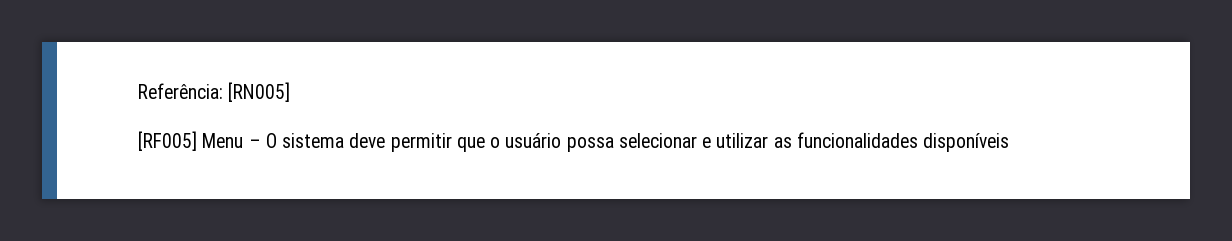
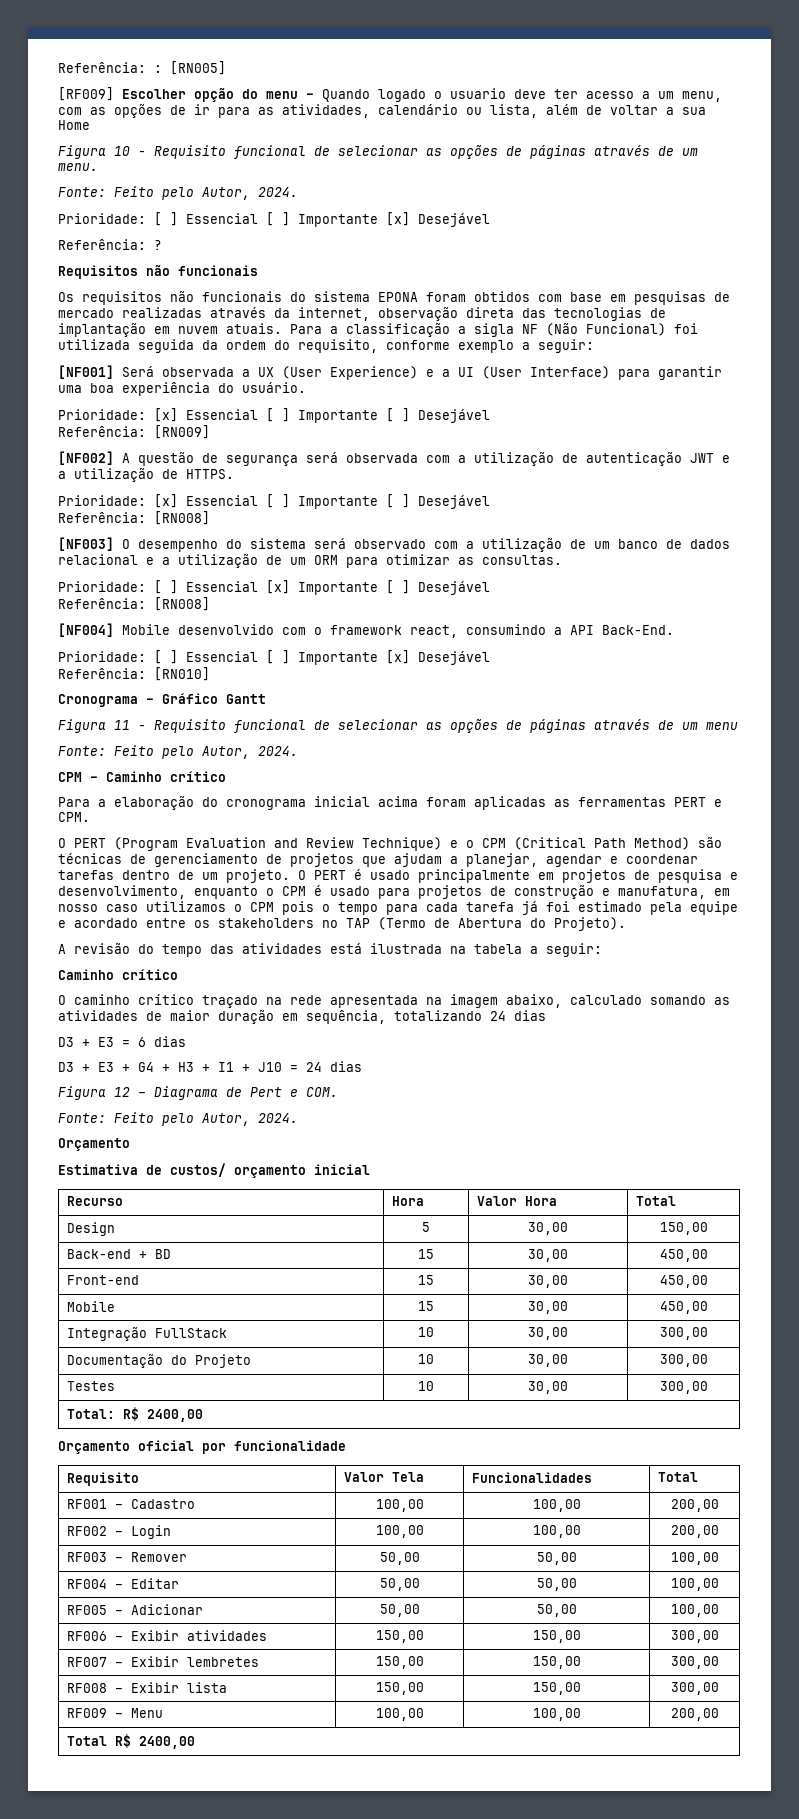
- Referência: [RN005]
+ Referência: : [RN005]
- [RF005] Menu – O sistema deve permitir que o usuário possa selecionar e utilizar as funcionalidades disponíveis
+ [RF009] Escolher opção do menu – Quando logado o usuario deve ter acesso a um menu, com as opções de ir para as atividades, calendário ou lista, além de voltar a sua Home
+ Figura 10 - Requisito funcional de selecionar as opções de páginas através de um menu.
+ Fonte: Feito pelo Autor, 2024.
+ Prioridade: [ ] Essencial [ ] Importante [x] Desejável
+ Referência: ?
+ Requisitos não funcionais
+ Os requisitos não funcionais do sistema EPONA foram obtidos com base em pesquisas de mercado realizadas através da internet, observação direta das tecnologias de implantação em nuvem atuais. Para a classificação a sigla NF (Não Funcional) foi utilizada seguida da ordem do requisito, conforme exemplo a seguir:
+ [NF001] Será observada a UX (User Experience) e a UI (User Interface) para garantir uma boa experiência do usuário.
+ Prioridade: [x] Essencial [ ] Importante [ ] Desejável
+ Referência: [RN009]
+ [NF002] A questão de segurança será observada com a utilização de autenticação JWT e a utilização de HTTPS.
+ Prioridade: [x] Essencial [ ] Importante [ ] Desejável
+ Referência: [RN008]
+ [NF003] O desempenho do sistema será observado com a utilização de um banco de dados relacional e a utilização de um ORM para otimizar as consultas.
+ Prioridade: [ ] Essencial [x] Importante [ ] Desejável
+ Referência: [RN008]
+ [NF004] Mobile desenvolvido com o framework react, consumindo a API Back-End.
+ Prioridade: [ ] Essencial [ ] Importante [x] Desejável
+ Referência: [RN010]
+ Cronograma – Gráfico Gantt
+ Figura 11 - Requisito funcional de selecionar as opções de páginas através de um menu
+ Fonte: Feito pelo Autor, 2024.
+ CPM – Caminho crítico
+ Para a elaboração do cronograma inicial acima foram aplicadas as ferramentas PERT e CPM.
+ O PERT (Program Evaluation and Review Technique) e o CPM (Critical Path Method) são técnicas de gerenciamento de projetos que ajudam a planejar, agendar e coordenar tarefas dentro de um projeto. O PERT é usado principalmente em projetos de pesquisa e desenvolvimento, enquanto o CPM é usado para projetos de construção e manufatura, em nosso caso utilizamos o CPM pois o tempo para cada tarefa já foi estimado pela equipe e acordado entre os stakeholders no TAP (Termo de Abertura do Projeto).
+ A revisão do tempo das atividades está ilustrada na tabela a seguir:
+ Caminho crítico
+ O caminho crítico traçado na rede apresentada na imagem abaixo, calculado somando as atividades de maior duração em sequência, totalizando 24 dias
+ D3 + E3 = 6 dias
+ D3 + E3 + G4 + H3 + I1 + J10 = 24 dias
+ Figura 12 – Diagrama de Pert e COM.
+ Fonte: Feito pelo Autor, 2024.
+ Orçamento
+ Estimativa de custos/ orçamento inicial
+ Recurso | Hora | Valor Hora | Total
+ Design | 5 | 30,00 | 150,00
+ Back-end + BD | 15 | 30,00 | 450,00
+ Front-end | 15 | 30,00 | 450,00
+ Mobile | 15 | 30,00 | 450,00
+ Integração FullStack | 10 | 30,00 | 300,00
+ Documentação do Projeto | 10 | 30,00 | 300,00
+ Testes | 10 | 30,00 | 300,00
+ Total: R$ 2400,00
+ Orçamento oficial por funcionalidade
+ Requisito | Valor Tela | Funcionalidades | Total
+ RF001 – Cadastro | 100,00 | 100,00 | 200,00
+ RF002 – Login | 100,00 | 100,00 | 200,00
+ RF003 – Remover | 50,00 | 50,00 | 100,00
+ RF004 – Editar | 50,00 | 50,00 | 100,00
+ RF005 – Adicionar | 50,00 | 50,00 | 100,00
+ RF006 – Exibir atividades | 150,00 | 150,00 | 300,00
+ RF007 – Exibir lembretes | 150,00 | 150,00 | 300,00
+ RF008 – Exibir lista | 150,00 | 150,00 | 300,00
+ RF009 – Menu | 100,00 | 100,00 | 200,00
+ Total R$ 2400,00

